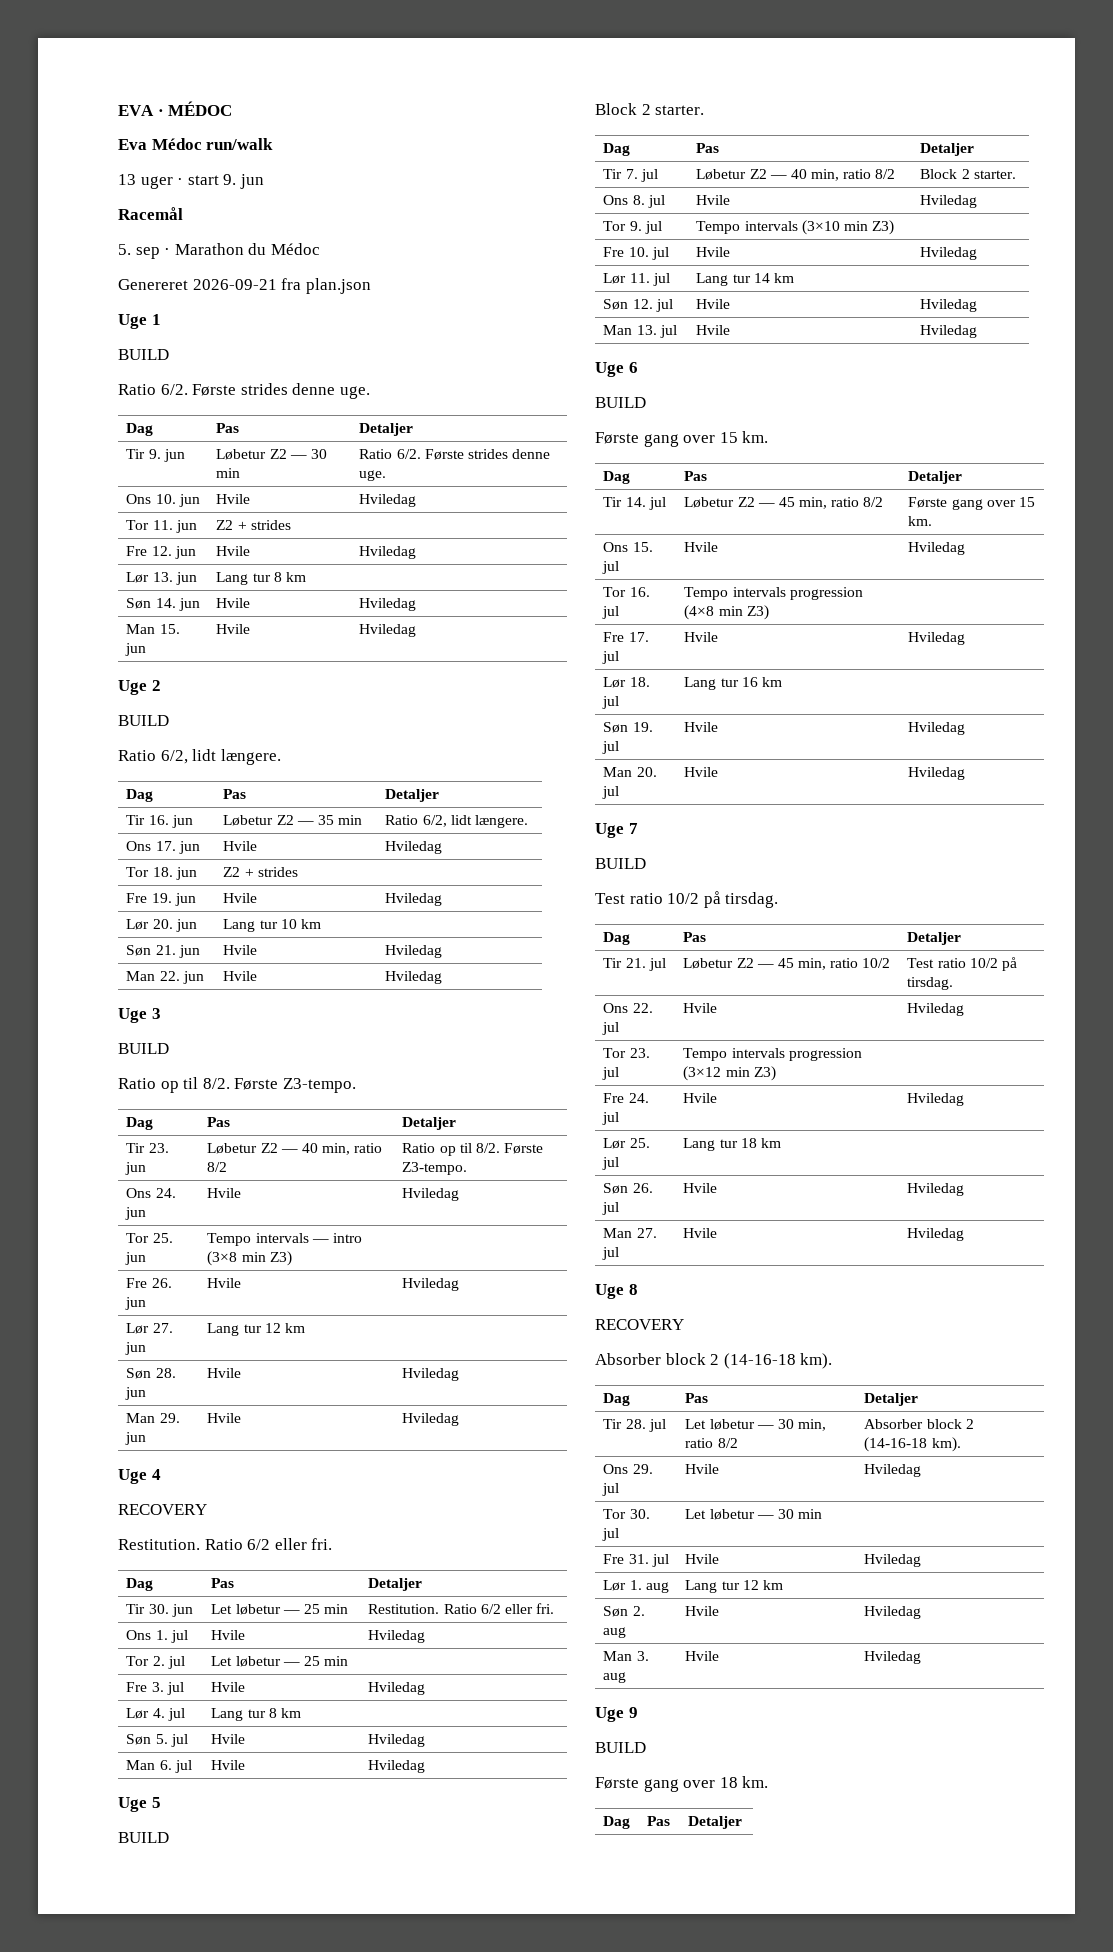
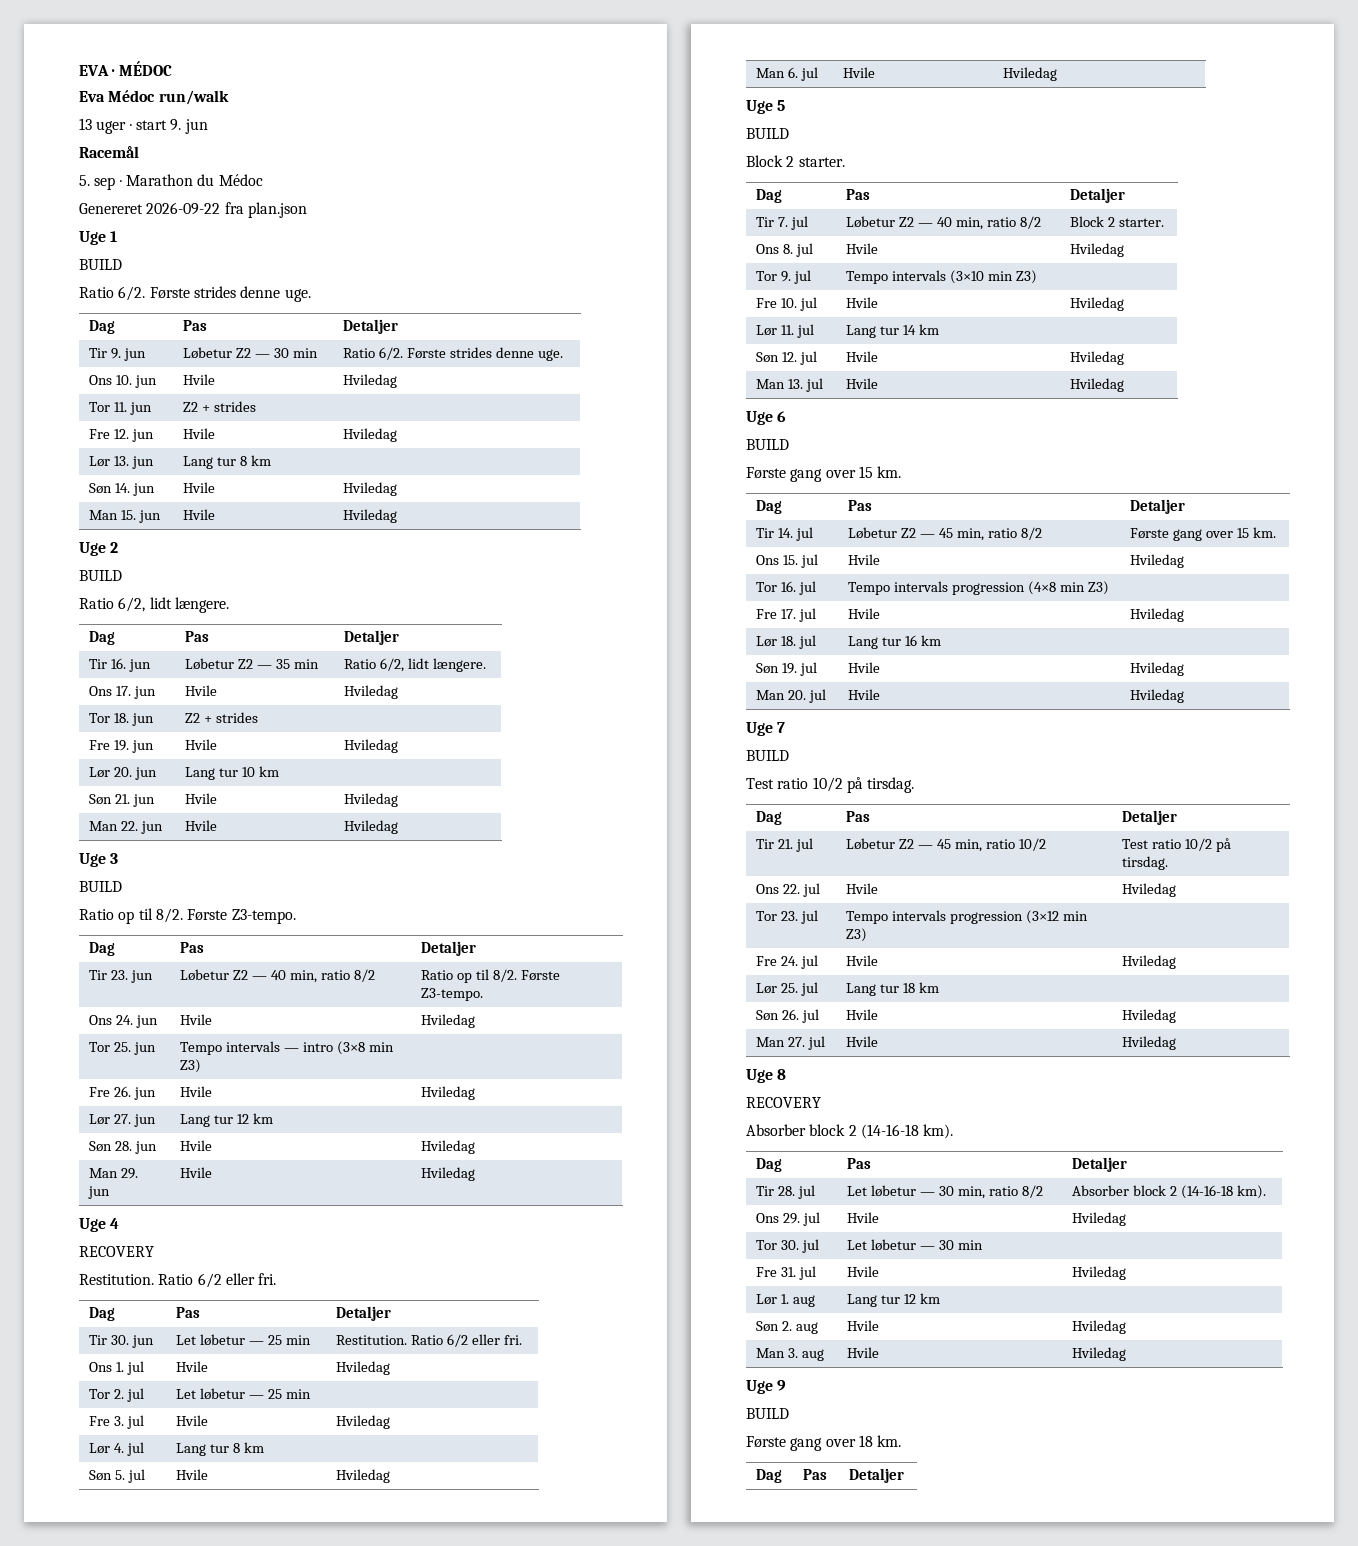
- Genereret 2026-09-21 fra plan.json
+ Genereret 2026-09-22 fra plan.json

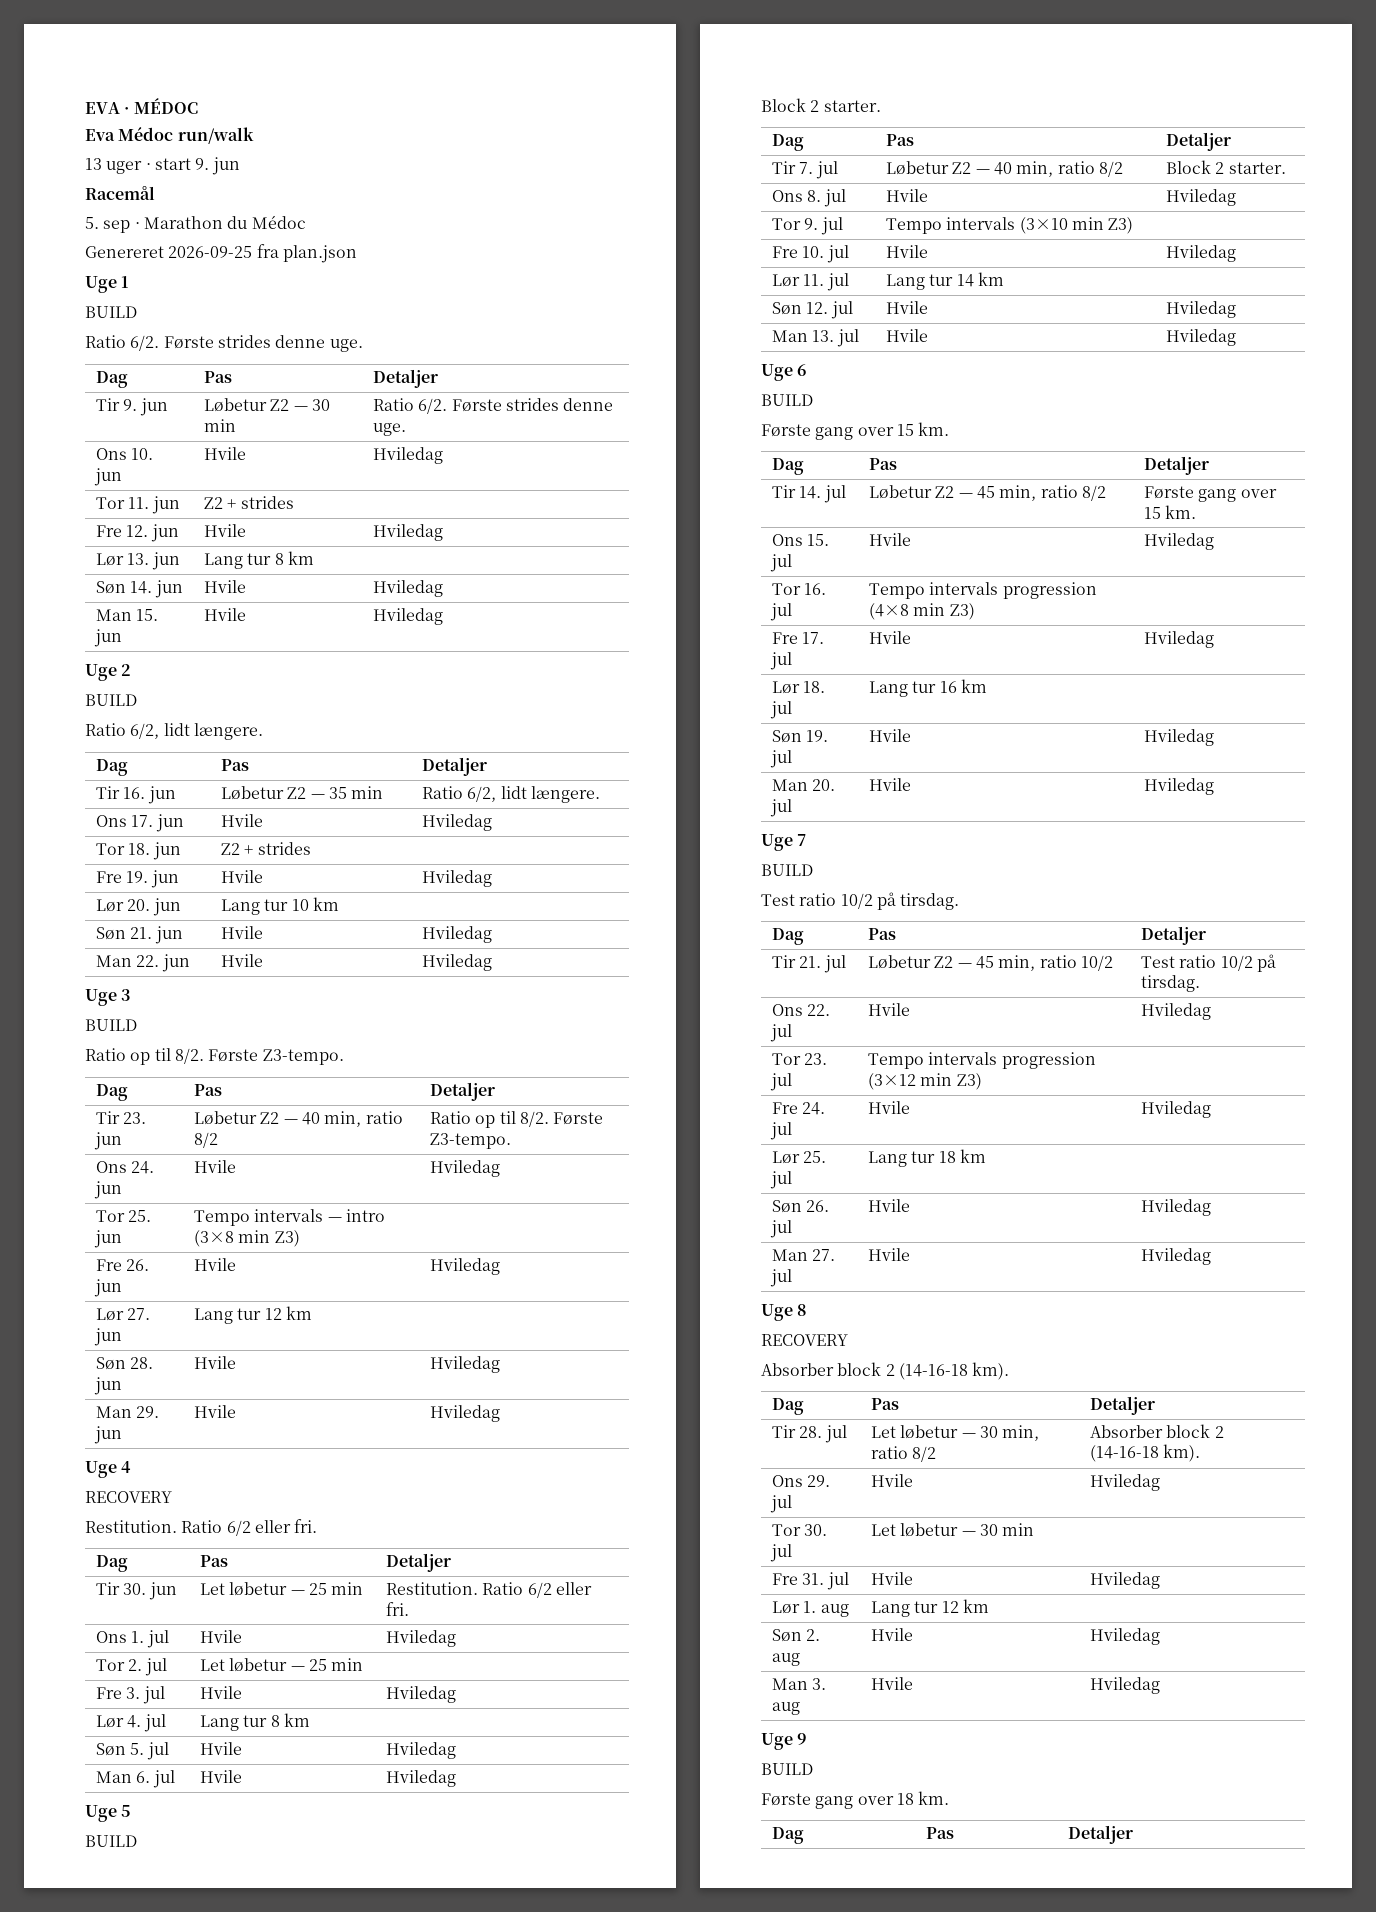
- Genereret 2026-09-22 fra plan.json
+ Genereret 2026-09-25 fra plan.json

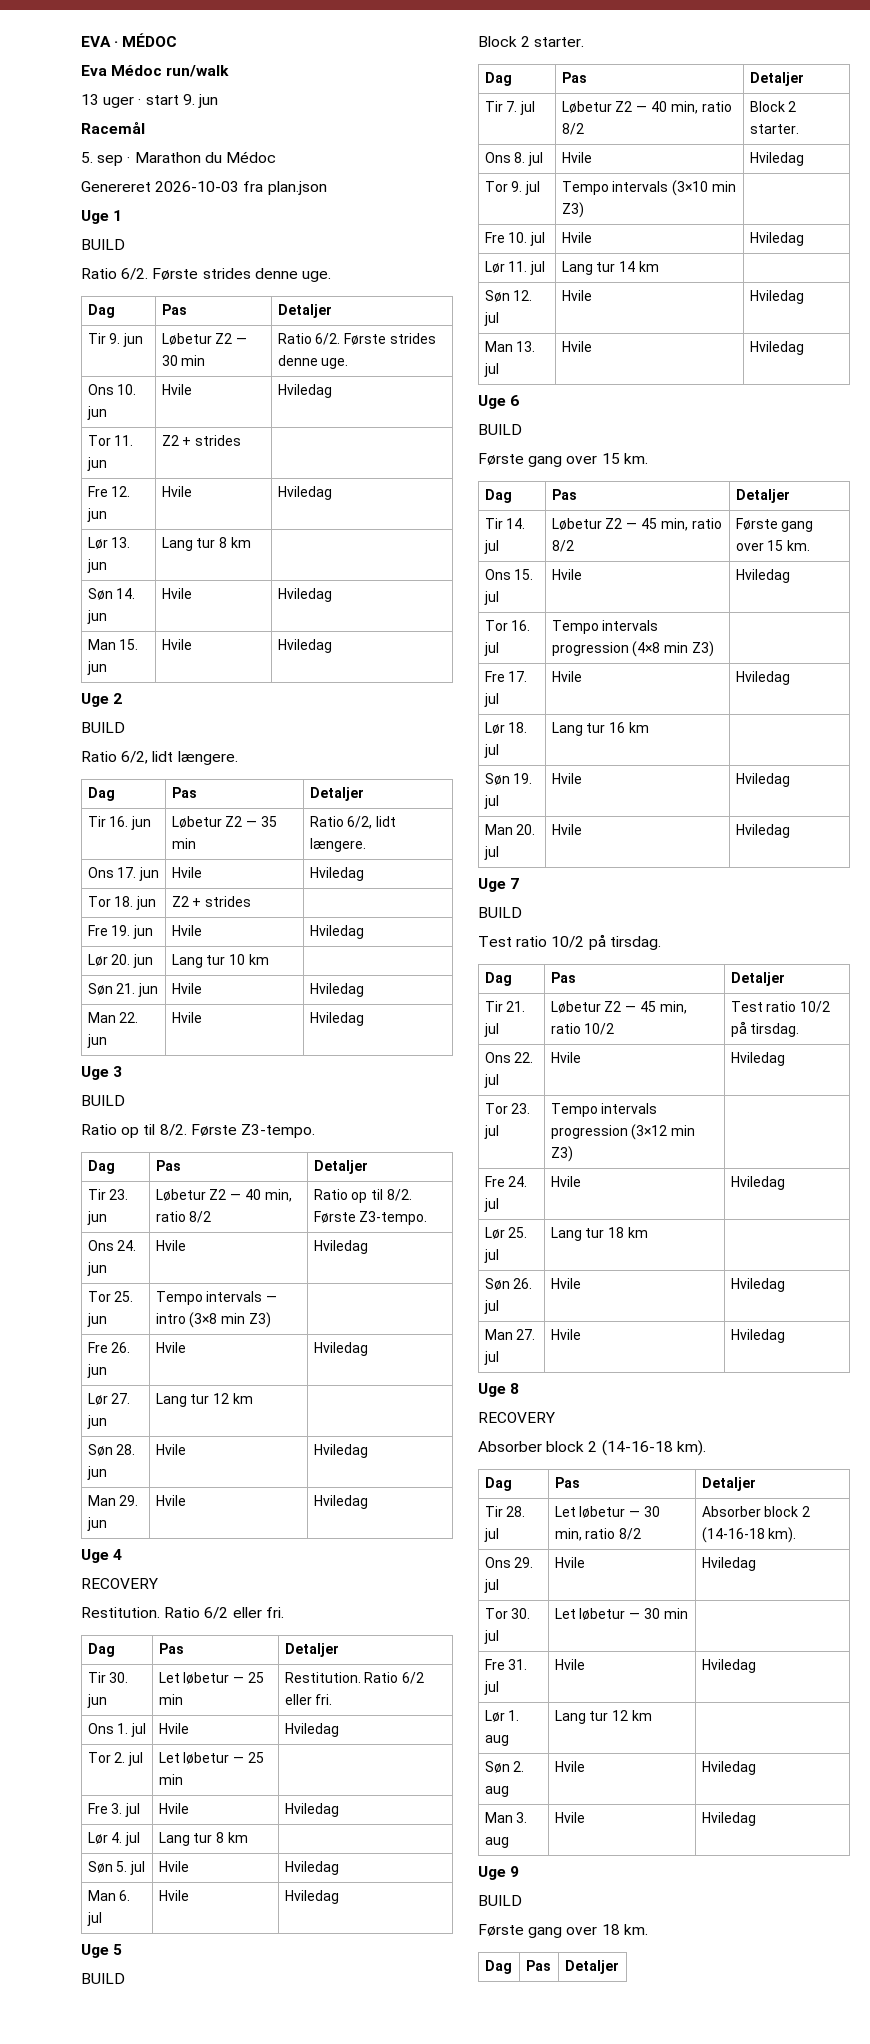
- Genereret 2026-09-25 fra plan.json
+ Genereret 2026-10-03 fra plan.json

